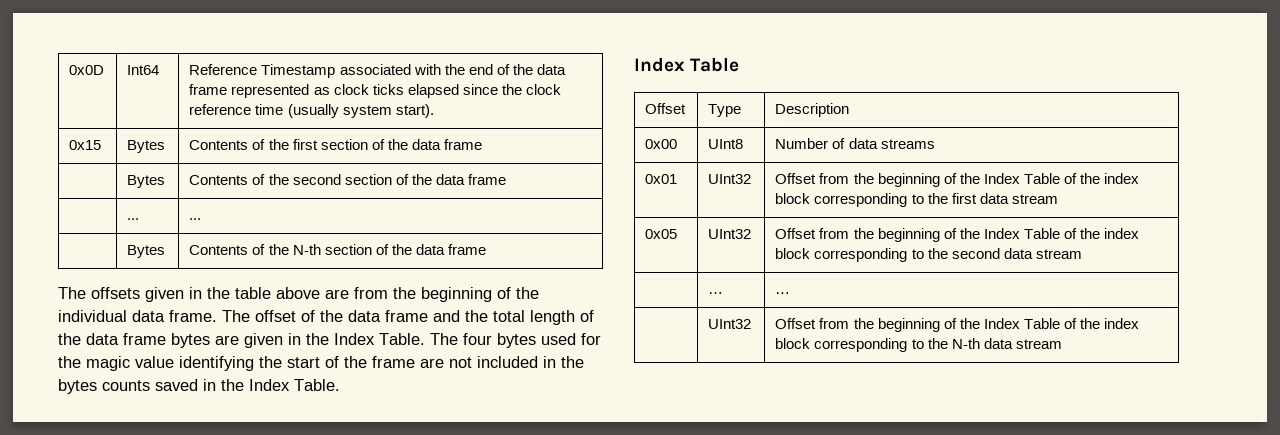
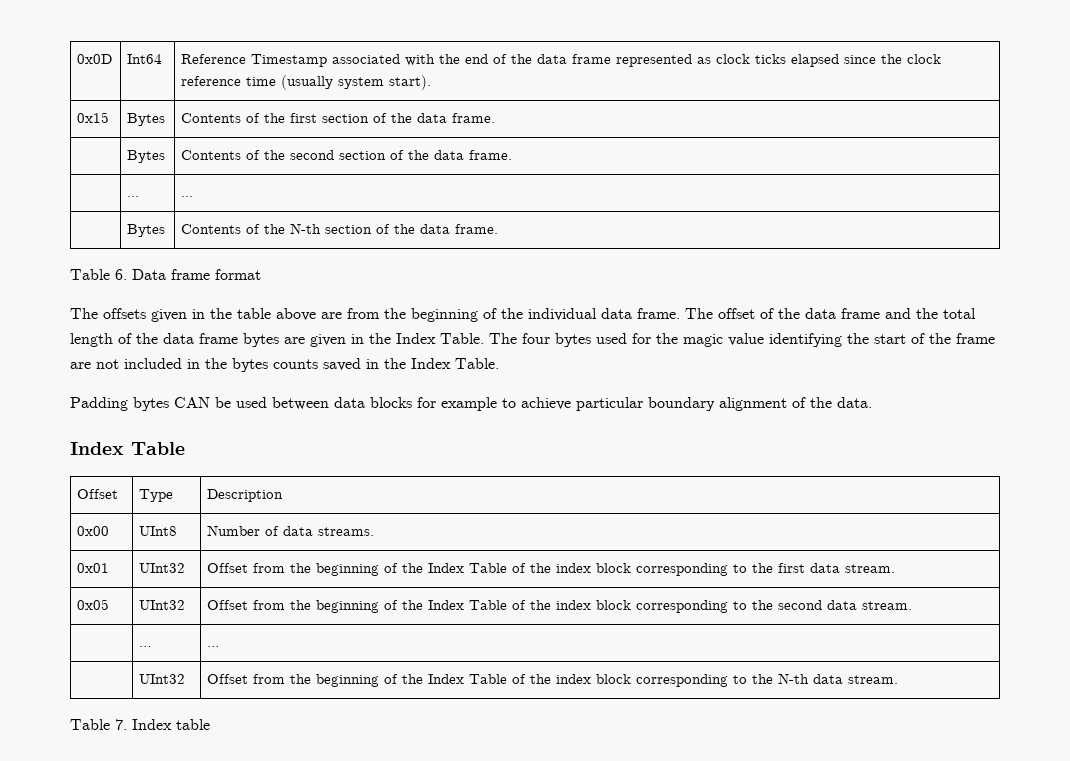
- 0x15 | Bytes | Contents of the first section of the data frame
+ 0x15 | Bytes | Contents of the first section of the data frame.
- | Bytes | Contents of the second section of the data frame
+ | Bytes | Contents of the second section of the data frame.
- | Bytes | Contents of the N-th section of the data frame
+ | Bytes | Contents of the N-th section of the data frame.
+ Table 6. Data frame format
+ Padding bytes CAN be used between data blocks for example to achieve particular boundary alignment of the data.
- 0x00 | UInt8 | Number of data streams
+ 0x00 | UInt8 | Number of data streams.
- 0x01 | UInt32 | Offset from the beginning of the Index Table of the index block corresponding to the first data stream
+ 0x01 | UInt32 | Offset from the beginning of the Index Table of the index block corresponding to the first data stream.
- 0x05 | UInt32 | Offset from the beginning of the Index Table of the index block corresponding to the second data stream
+ 0x05 | UInt32 | Offset from the beginning of the Index Table of the index block corresponding to the second data stream.
- | UInt32 | Offset from the beginning of the Index Table of the index block corresponding to the N-th data stream
+ | UInt32 | Offset from the beginning of the Index Table of the index block corresponding to the N-th data stream.
+ Table 7. Index table

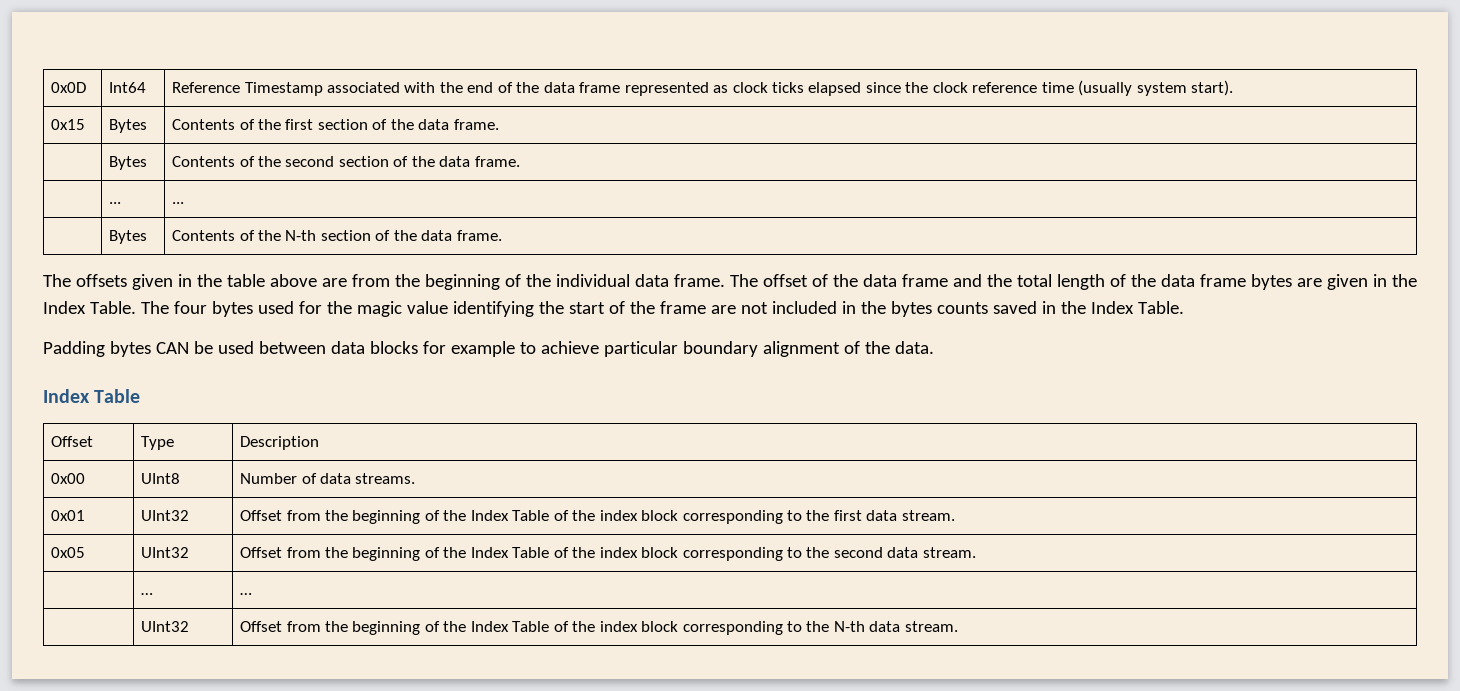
- Table 6. Data frame format
- Table 7. Index table

